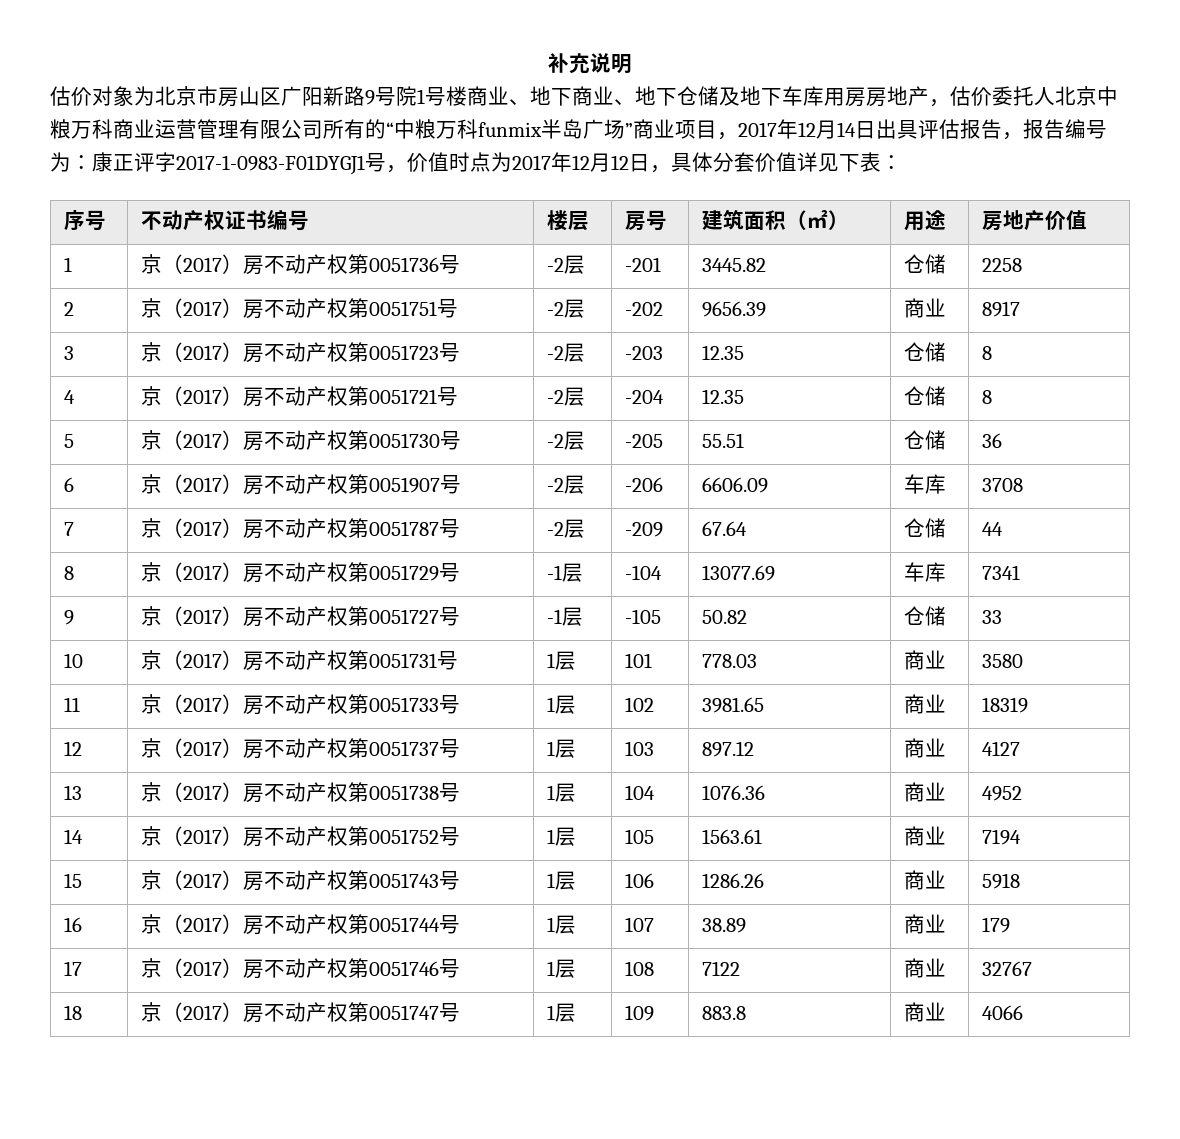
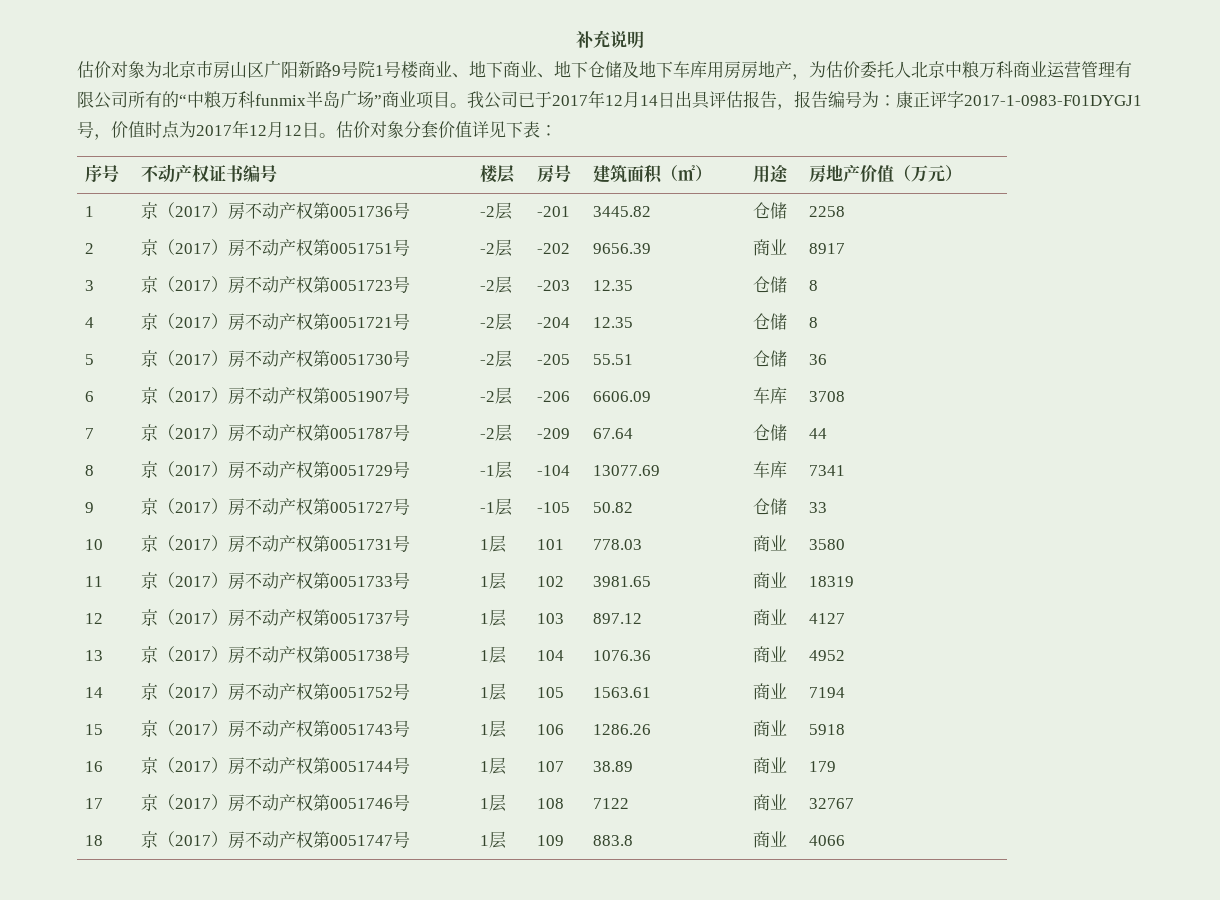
- 估价对象为北京市房山区广阳新路9号院1号楼商业、地下商业、地下仓储及地下车库用房房地产，估价委托人北京中粮万科商业运营管理有限公司所有的“中粮万科funmix半岛广场”商业项目，2017年12月14日出具评估报告，报告编号为：
+ 估价对象为北京市房山区广阳新路9号院1号楼商业、地下商业、地下仓储及地下车库用房房地产，为估价委托人北京中粮万科商业运营管理有限公司所有的“中粮万科funmix半岛广场”商业项目。我公司已于2017年12月14日出具评估报告，报告编号为：
- 康正评字2017-1-0983-F01DYGJ1号，价值时点为2017年12月12日，具体分套价值详见下表：
+ 康正评字2017-1-0983-F01DYGJ1号，价值时点为2017年12月12日。估价对象分套价值详见下表：
- 序号 | 不动产权证书编号 | 楼层 | 房号 | 建筑面积（㎡） | 用途 | 房地产价值
+ 序号 | 不动产权证书编号 | 楼层 | 房号 | 建筑面积（㎡） | 用途 | 房地产价值（万元）

